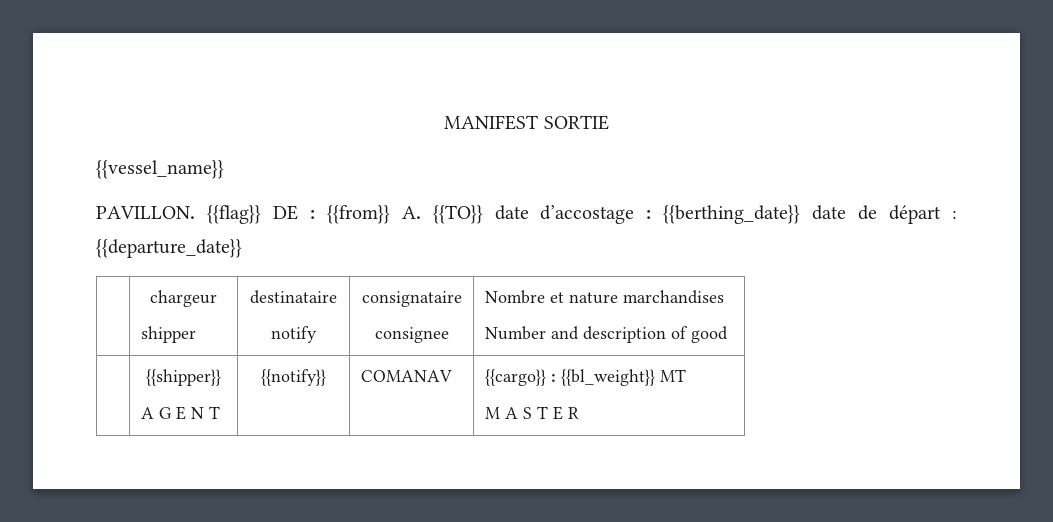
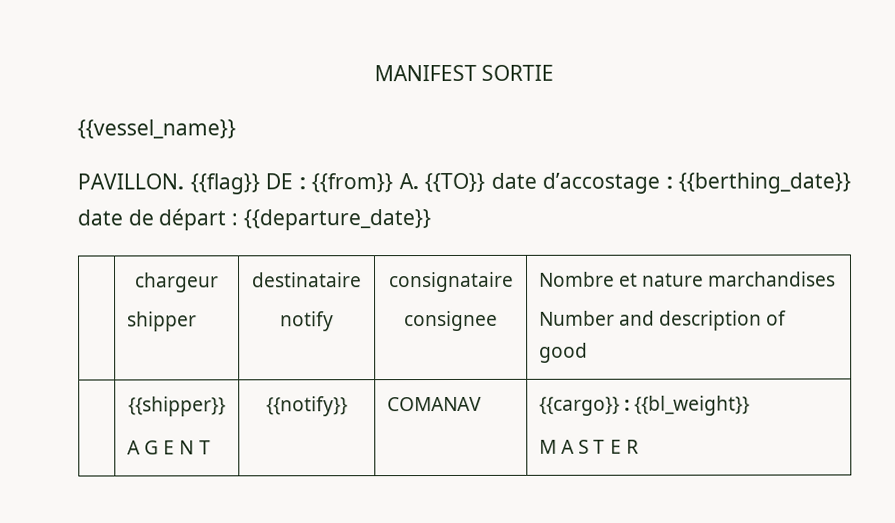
  | {{shipper}}
- A G E N T | {{notify}} | COMANAV | {{cargo}} : {{bl_weight}} MT
+ A G E N T | {{notify}} | COMANAV | {{cargo}} : {{bl_weight}}

